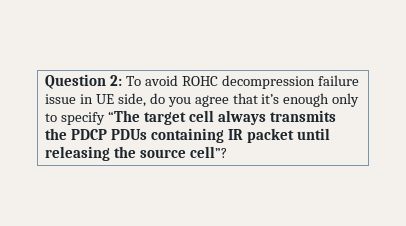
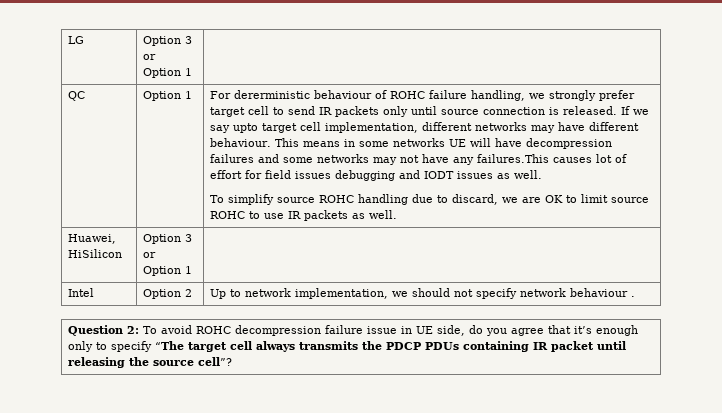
+ LG | Option 3 or Option 1 |
+ QC | Option 1 | For dererministic behaviour of ROHC failure handling, we strongly prefer target cell to send IR packets only until source connection is released. If we say upto target cell implementation, different networks may have different behaviour. This means in some networks UE will have decompression failures and some networks may not have any failures.This causes lot of effort for field issues debugging and IODT issues as well.
+ To simplify source ROHC handling due to discard, we are OK to limit source ROHC to use IR packets as well.
+ Huawei, HiSilicon | Option 3 or Option 1 |
+ Intel | Option 2 | Up to network implementation, we should not specify network behaviour .

